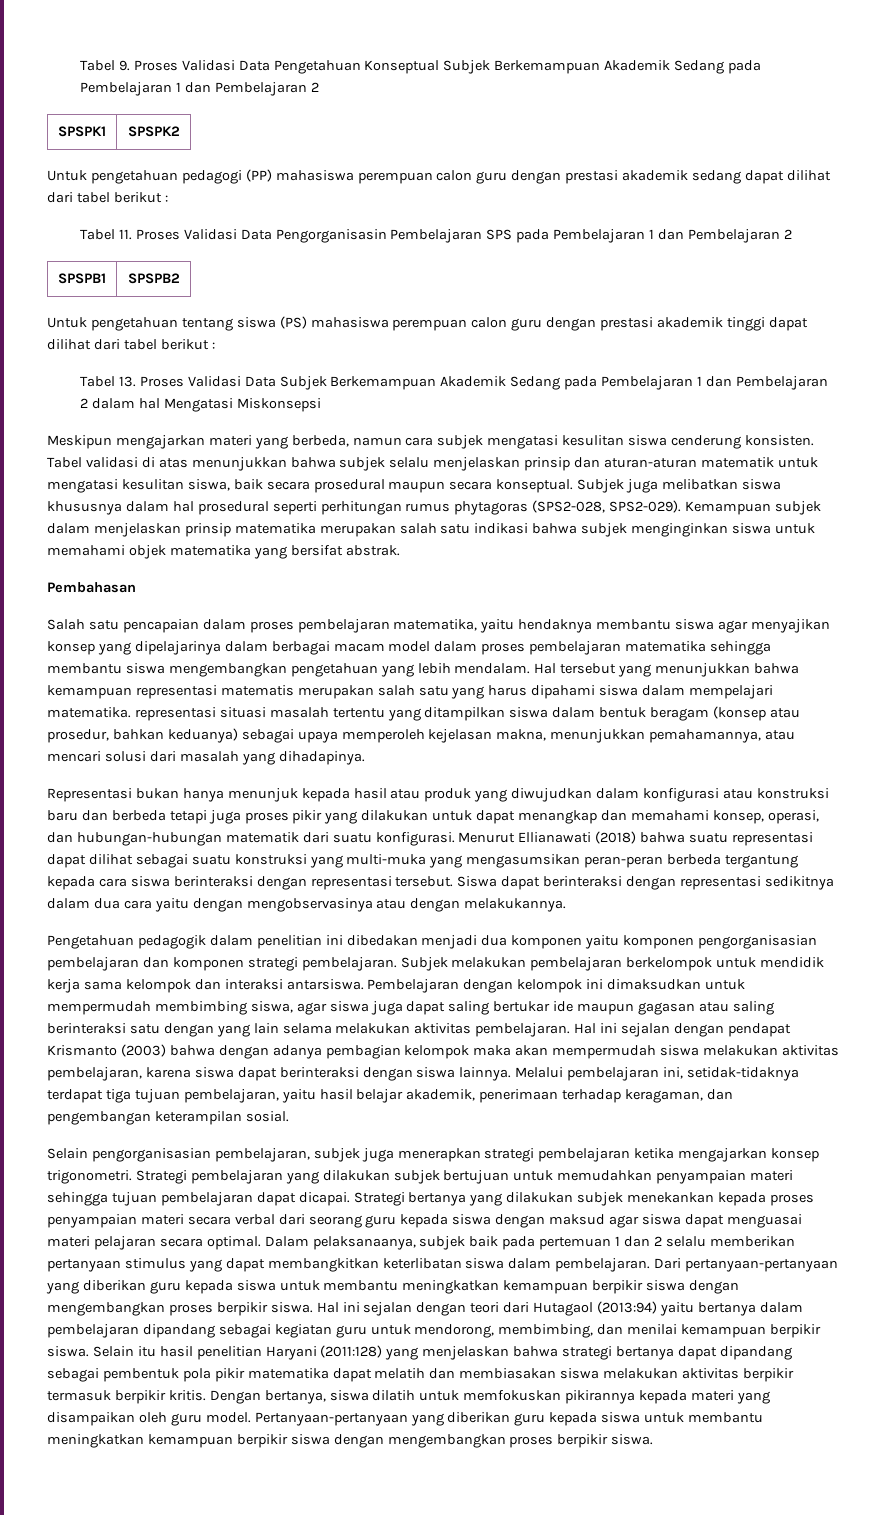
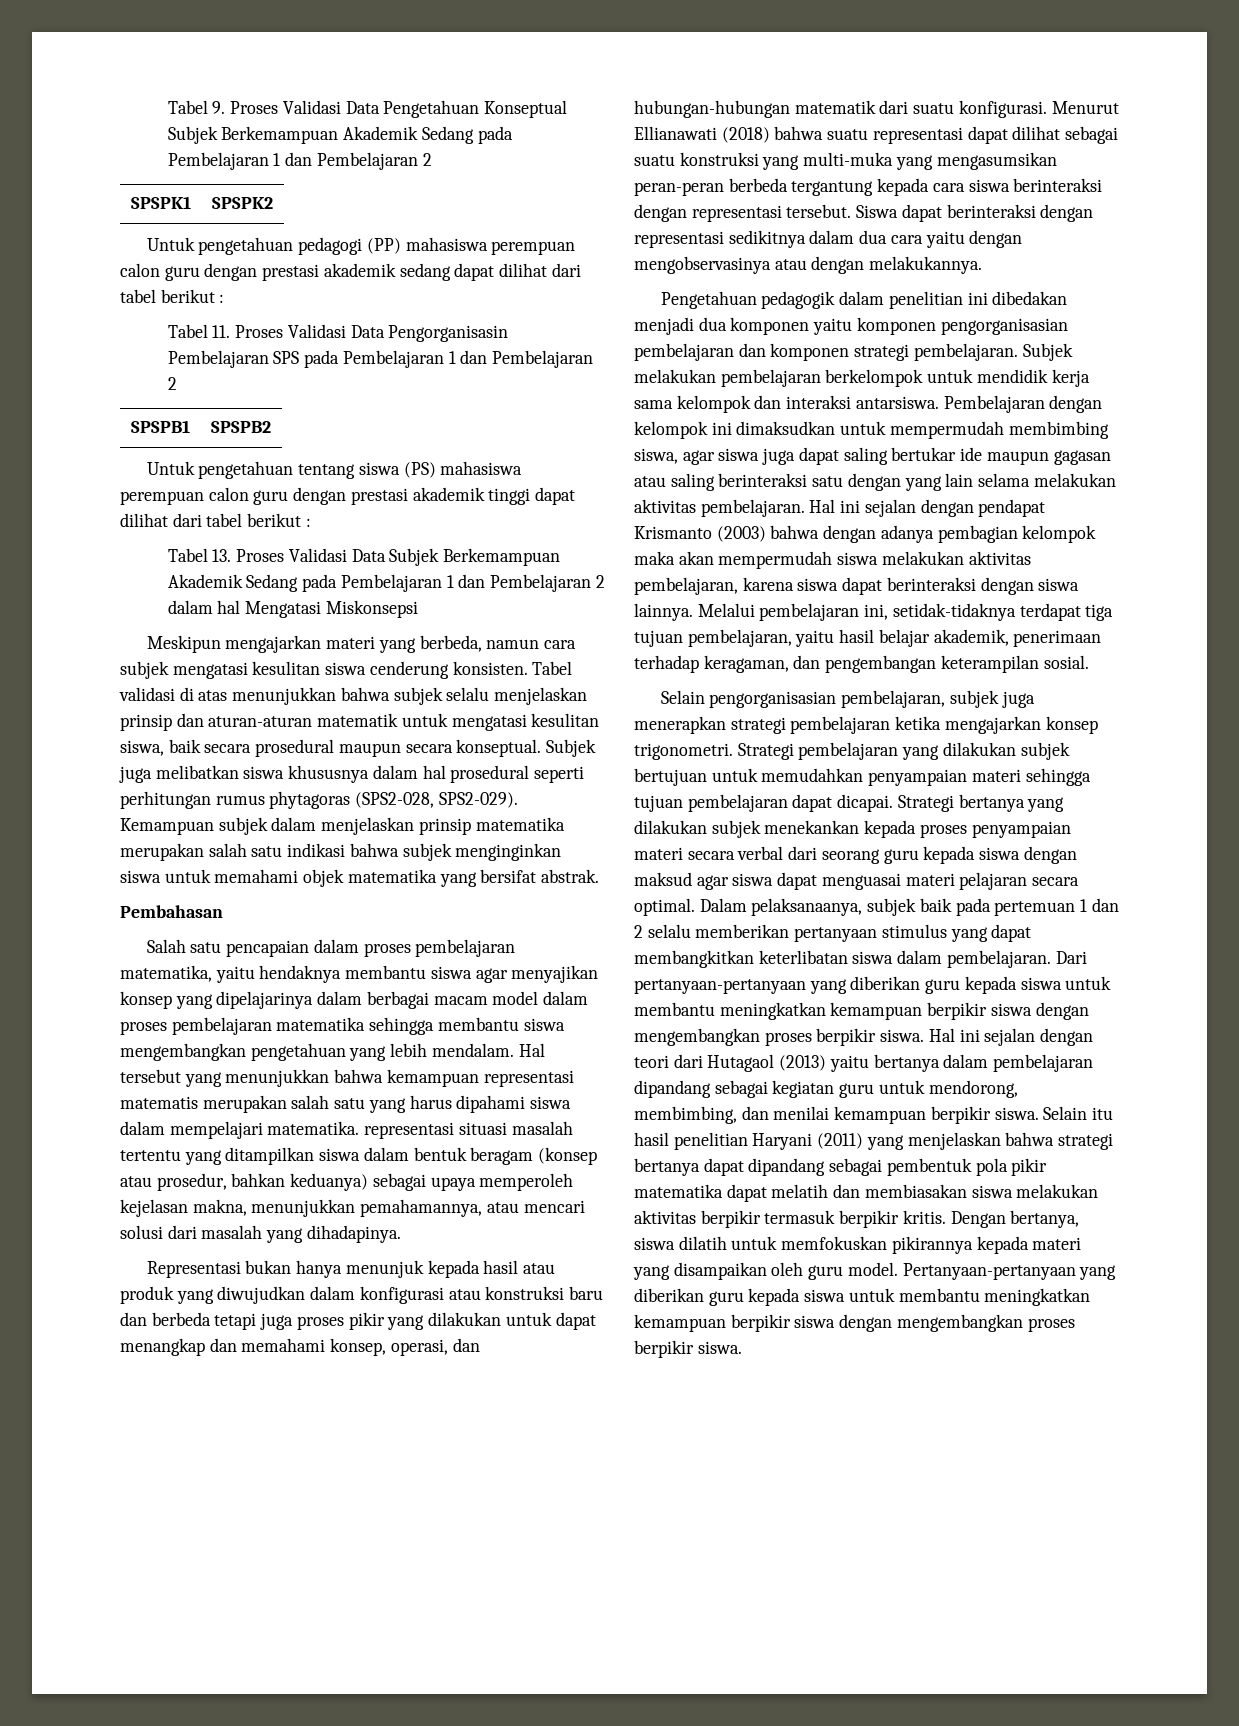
- Hal ini sejalan dengan teori dari Hutagaol (2013:94) yaitu bertanya dalam pembelajaran dipandang sebagai kegiatan guru untuk mendorong, membimbing, dan menilai kemampuan berpikir siswa.
+ Hal ini sejalan dengan teori dari Hutagaol (2013) yaitu bertanya dalam pembelajaran dipandang sebagai kegiatan guru untuk mendorong, membimbing, dan menilai kemampuan berpikir siswa.
- Selain itu hasil penelitian Haryani (2011:128) yang menjelaskan bahwa strategi bertanya dapat dipandang sebagai pembentuk pola pikir matematika dapat melatih dan membiasakan siswa melakukan aktivitas berpikir termasuk berpikir kritis.
+ Selain itu hasil penelitian Haryani (2011) yang menjelaskan bahwa strategi bertanya dapat dipandang sebagai pembentuk pola pikir matematika dapat melatih dan membiasakan siswa melakukan aktivitas berpikir termasuk berpikir kritis.

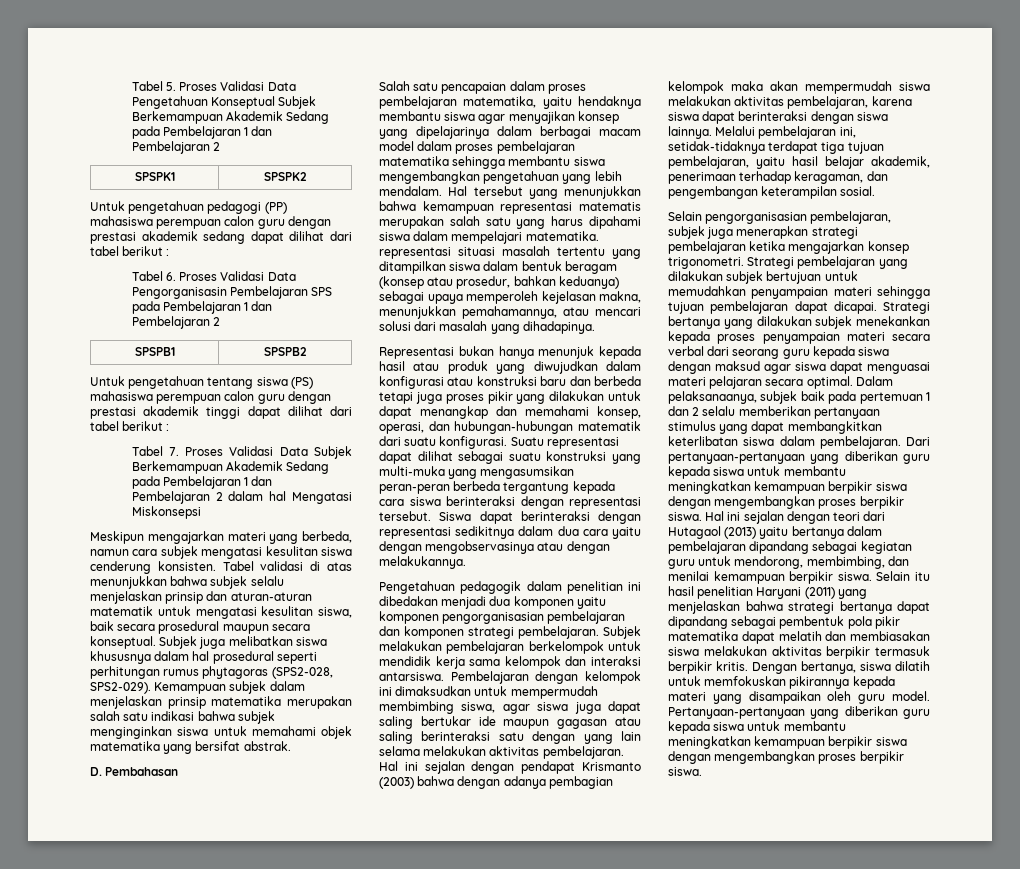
- Tabel 9. Proses Validasi Data Pengetahuan Konseptual Subjek Berkemampuan Akademik Sedang pada Pembelajaran 1 dan Pembelajaran 2
+ Tabel 5. Proses Validasi Data Pengetahuan Konseptual Subjek Berkemampuan Akademik Sedang pada Pembelajaran 1 dan Pembelajaran 2
- Tabel 11. Proses Validasi Data Pengorganisasin Pembelajaran SPS pada Pembelajaran 1 dan Pembelajaran 2
+ Tabel 6. Proses Validasi Data Pengorganisasin Pembelajaran SPS pada Pembelajaran 1 dan Pembelajaran 2
- Tabel 13. Proses Validasi Data Subjek Berkemampuan Akademik Sedang pada Pembelajaran 1 dan Pembelajaran 2 dalam hal Mengatasi Miskonsepsi
+ Tabel 7. Proses Validasi Data Subjek Berkemampuan Akademik Sedang pada Pembelajaran 1 dan Pembelajaran 2 dalam hal Mengatasi Miskonsepsi
- Pembahasan
+ D. Pembahasan
- Menurut Ellianawati (2018) bahwa suatu representasi dapat dilihat sebagai suatu konstruksi yang multi-muka yang mengasumsikan peran-peran berbeda tergantung kepada cara siswa berinteraksi dengan representasi tersebut.
+ Suatu representasi dapat dilihat sebagai suatu konstruksi yang multi-muka yang mengasumsikan peran-peran berbeda tergantung kepada cara siswa berinteraksi dengan representasi tersebut.

